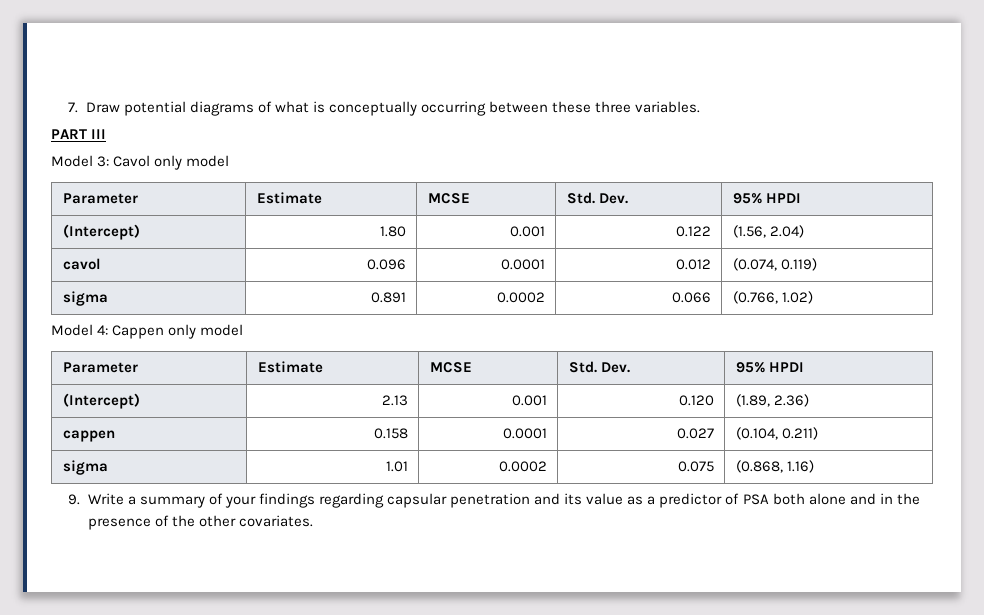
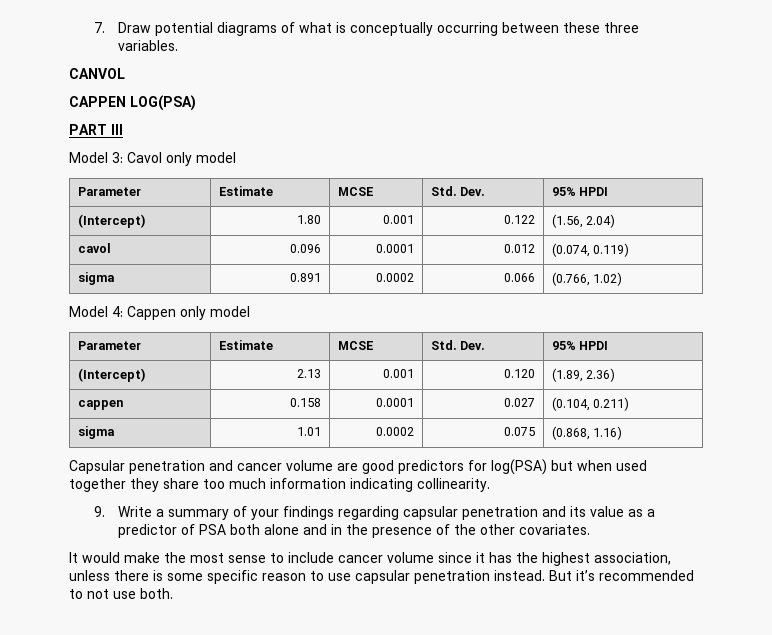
+ CANVOL
+ CAPPEN LOG(PSA)
+ Capsular penetration and cancer volume are good predictors for log(PSA) but when used together they share too much information indicating collinearity.
+ It would make the most sense to include cancer volume since it has the highest association, unless there is some specific reason to use capsular penetration instead. But it’s recommended to not use both.

